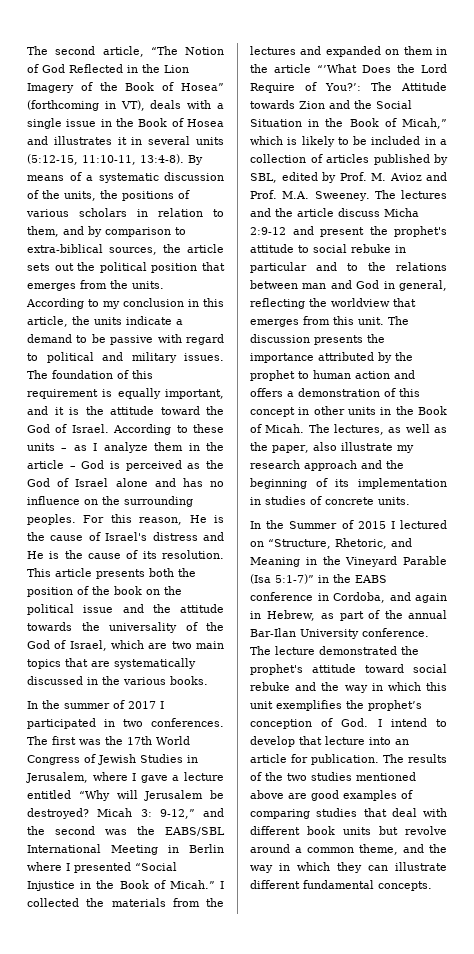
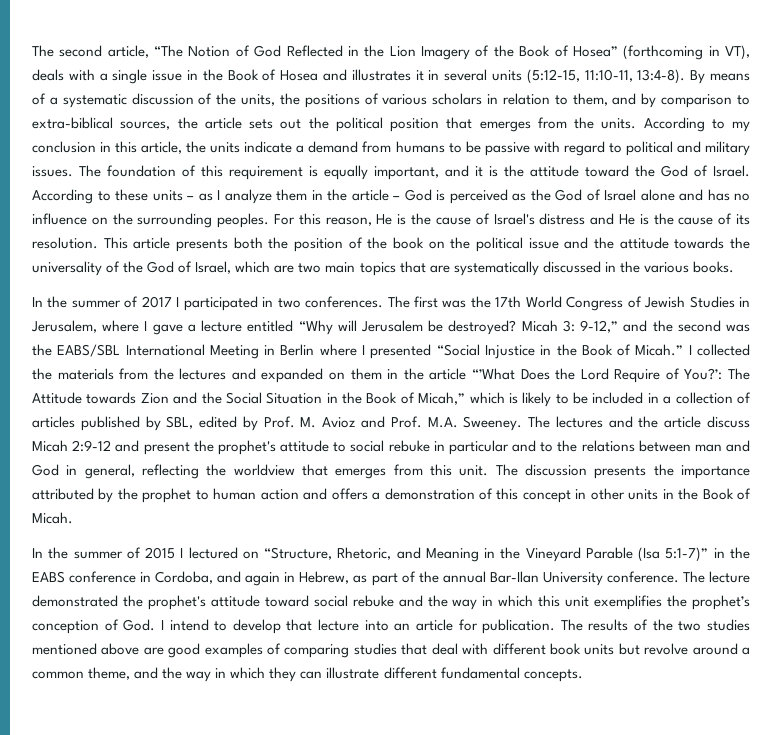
- According to my conclusion in this article, the units indicate a demand to be passive with regard to political and military issues.
+ According to my conclusion in this article, the units indicate a demand from humans to be passive with regard to political and military issues.
- The lectures and the article discuss Micha 2:9-12 and present the prophet's attitude to social rebuke in particular and to the relations between man and God in general, reflecting the worldview that emerges from this unit.
+ The lectures and the article discuss Micah 2:9-12 and present the prophet's attitude to social rebuke in particular and to the relations between man and God in general, reflecting the worldview that emerges from this unit.
- The discussion presents the importance attributed by the prophet to human action and offers a demonstration of this concept in other units in the Book of Micah. The lectures, as well as the paper, also illustrate my research approach and the beginning of its implementation in studies of concrete units.
- In the Summer of 2015 I lectured on “Structure, Rhetoric, and Meaning in the Vineyard Parable (Isa 5:1-7)” in the EABS conference in Cordoba, and again in Hebrew, as part of the annual Bar-Ilan University conference.
+ The discussion presents the importance attributed by the prophet to human action and offers a demonstration of this concept in other units in the Book of Micah.
+ In the summer of 2015 I lectured on “Structure, Rhetoric, and Meaning in the Vineyard Parable (Isa 5:1-7)” in the EABS conference in Cordoba, and again in Hebrew, as part of the annual Bar-Ilan University conference.

